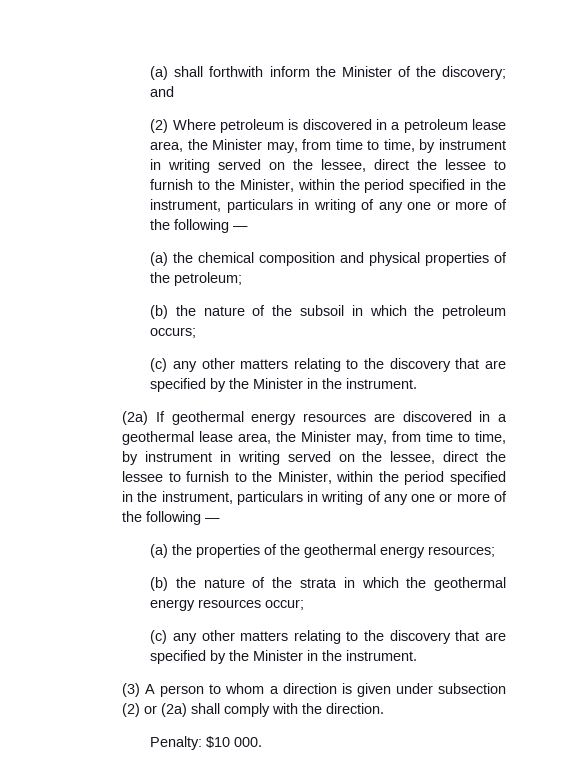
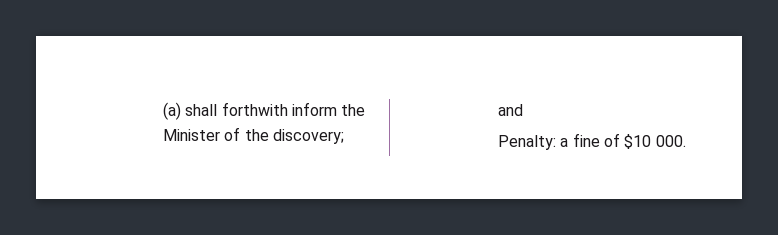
- (2) Where petroleum is discovered in a petroleum lease area, the Minister may, from time to time, by instrument in writing served on the lessee, direct the lessee to furnish to the Minister, within the period specified in the instrument, particulars in writing of any one or more of the following —
- (a) the chemical composition and physical properties of the petroleum;
- (b) the nature of the subsoil in which the petroleum occurs;
- (c) any other matters relating to the discovery that are specified by the Minister in the instrument.
- (2a) If geothermal energy resources are discovered in a geothermal lease area, the Minister may, from time to time, by instrument in writing served on the lessee, direct the lessee to furnish to the Minister, within the period specified in the instrument, particulars in writing of any one or more of the following —
- (a) the properties of the geothermal energy resources;
- (b) the nature of the strata in which the geothermal energy resources occur;
- (c) any other matters relating to the discovery that are specified by the Minister in the instrument.
- (3) A person to whom a direction is given under subsection (2) or (2a) shall comply with the direction.
- Penalty: $10 000.
+ Penalty: a fine of $10 000.

